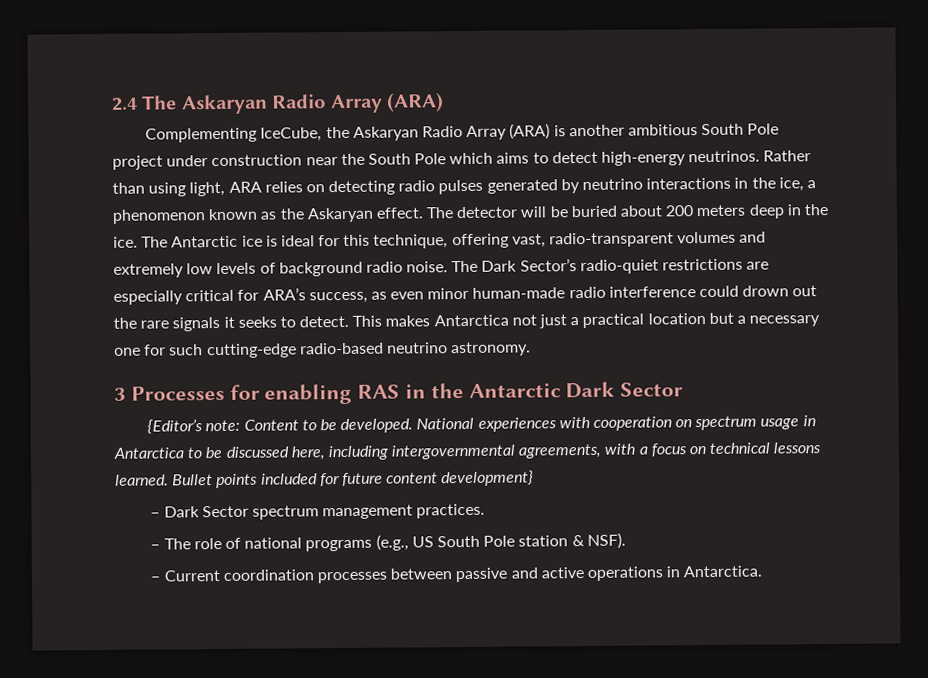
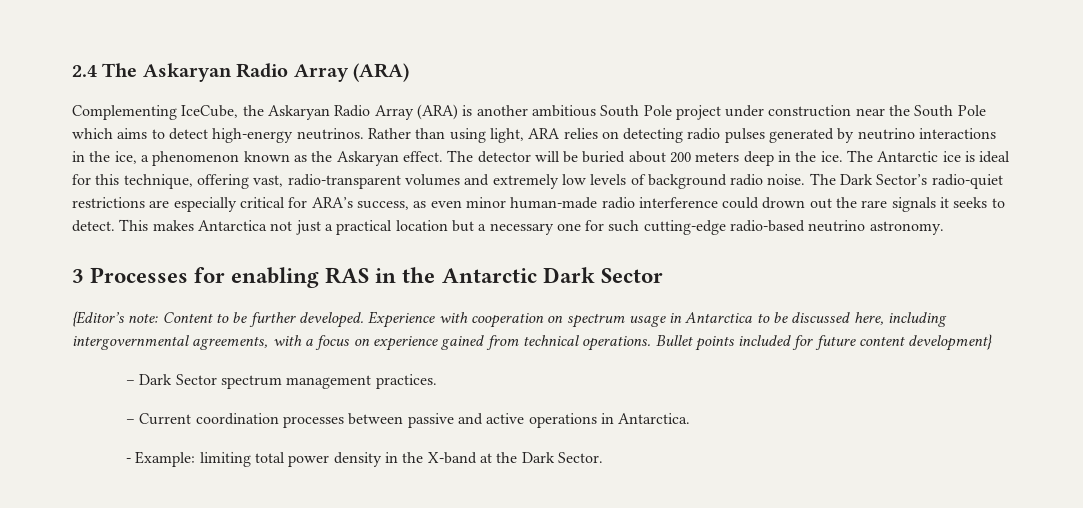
- {Editor’s note: Content to be developed. National experiences with cooperation on spectrum usage in Antarctica to be discussed here, including intergovernmental agreements, with a focus on technical lessons learned.
+ {Editor’s note: Content to be further developed. Experience with cooperation on spectrum usage in Antarctica to be discussed here, including intergovernmental agreements, with a focus on experience gained from technical operations.
- – The role of national programs (e.g., US South Pole station & NSF).
+ - Example: limiting total power density in the X-band at the Dark Sector.

